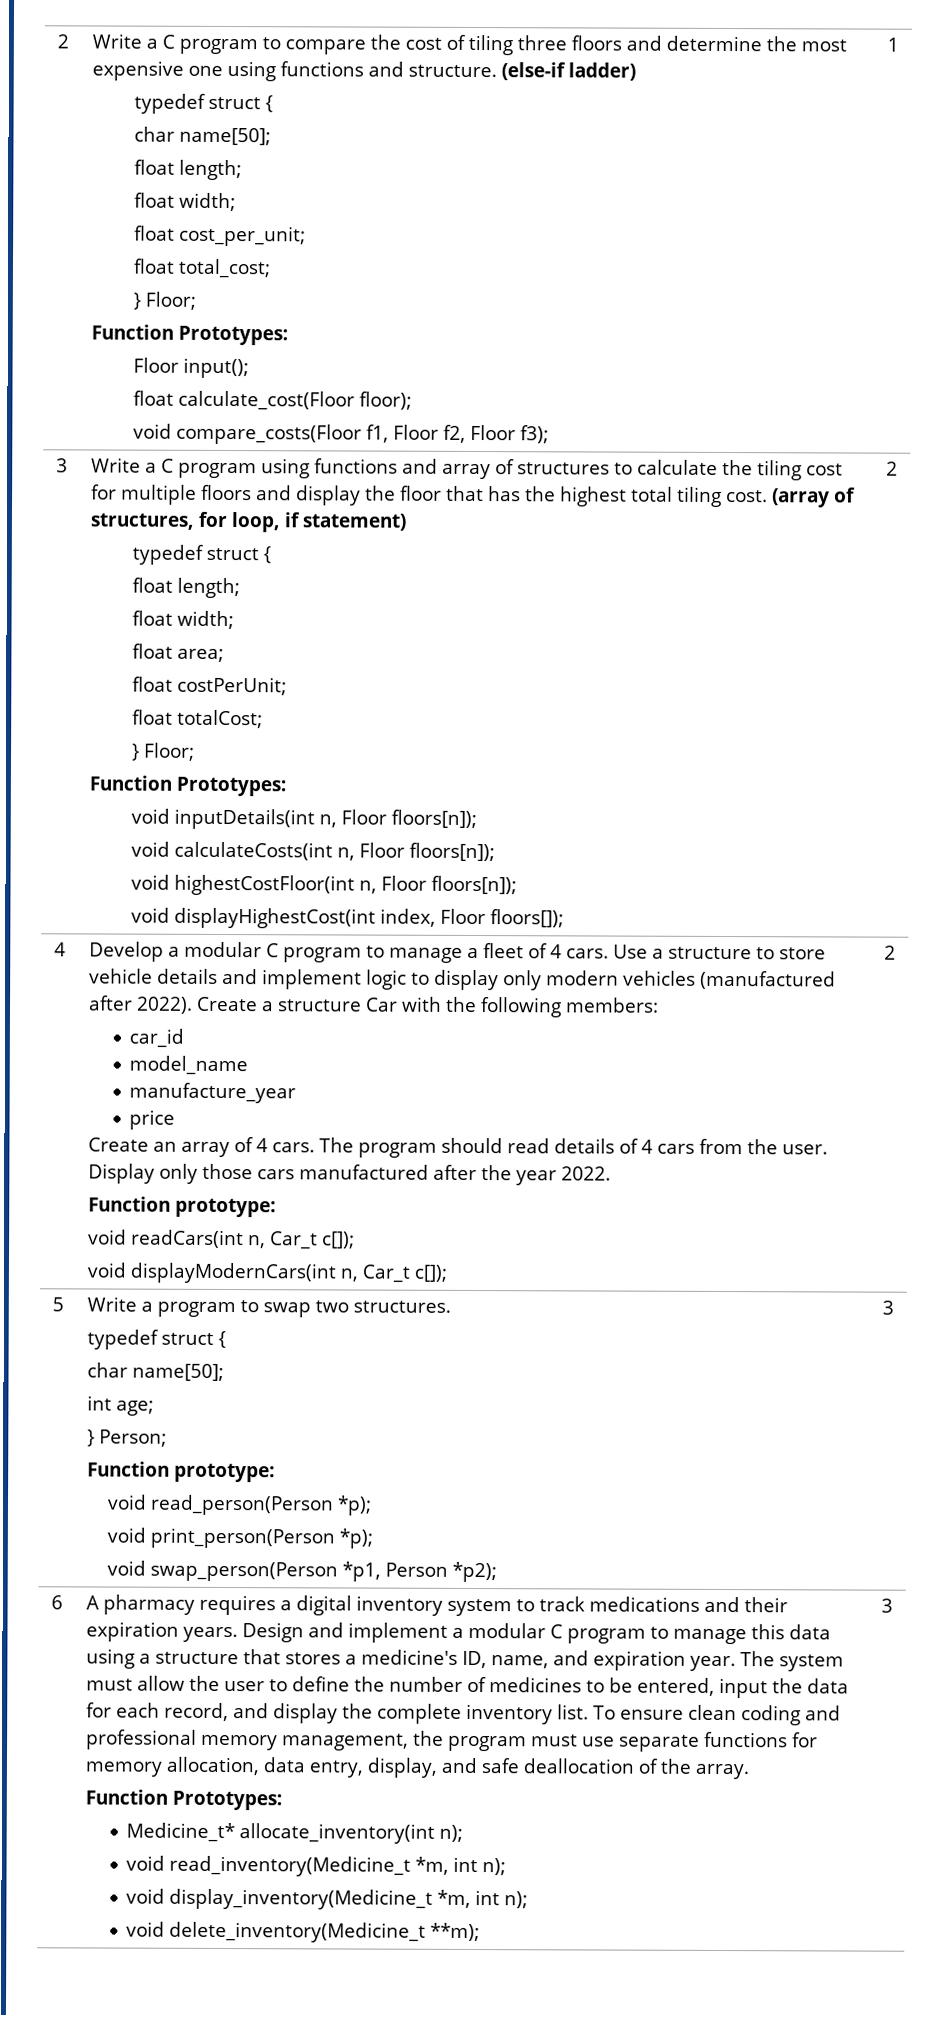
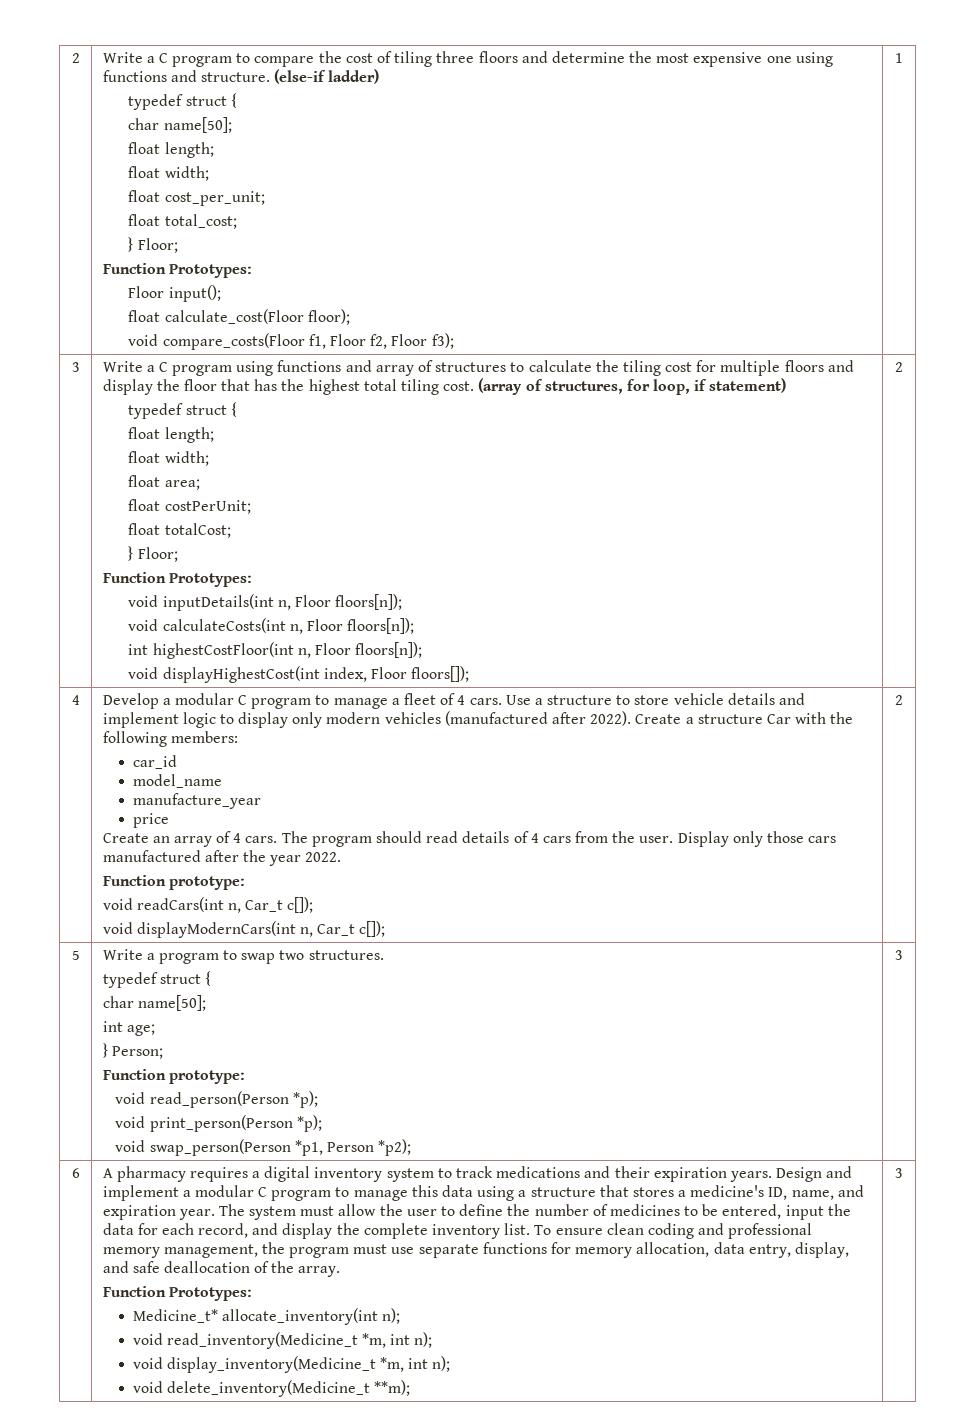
- void highestCostFloor(int n, Floor floors[n]);
+ int highestCostFloor(int n, Floor floors[n]);

